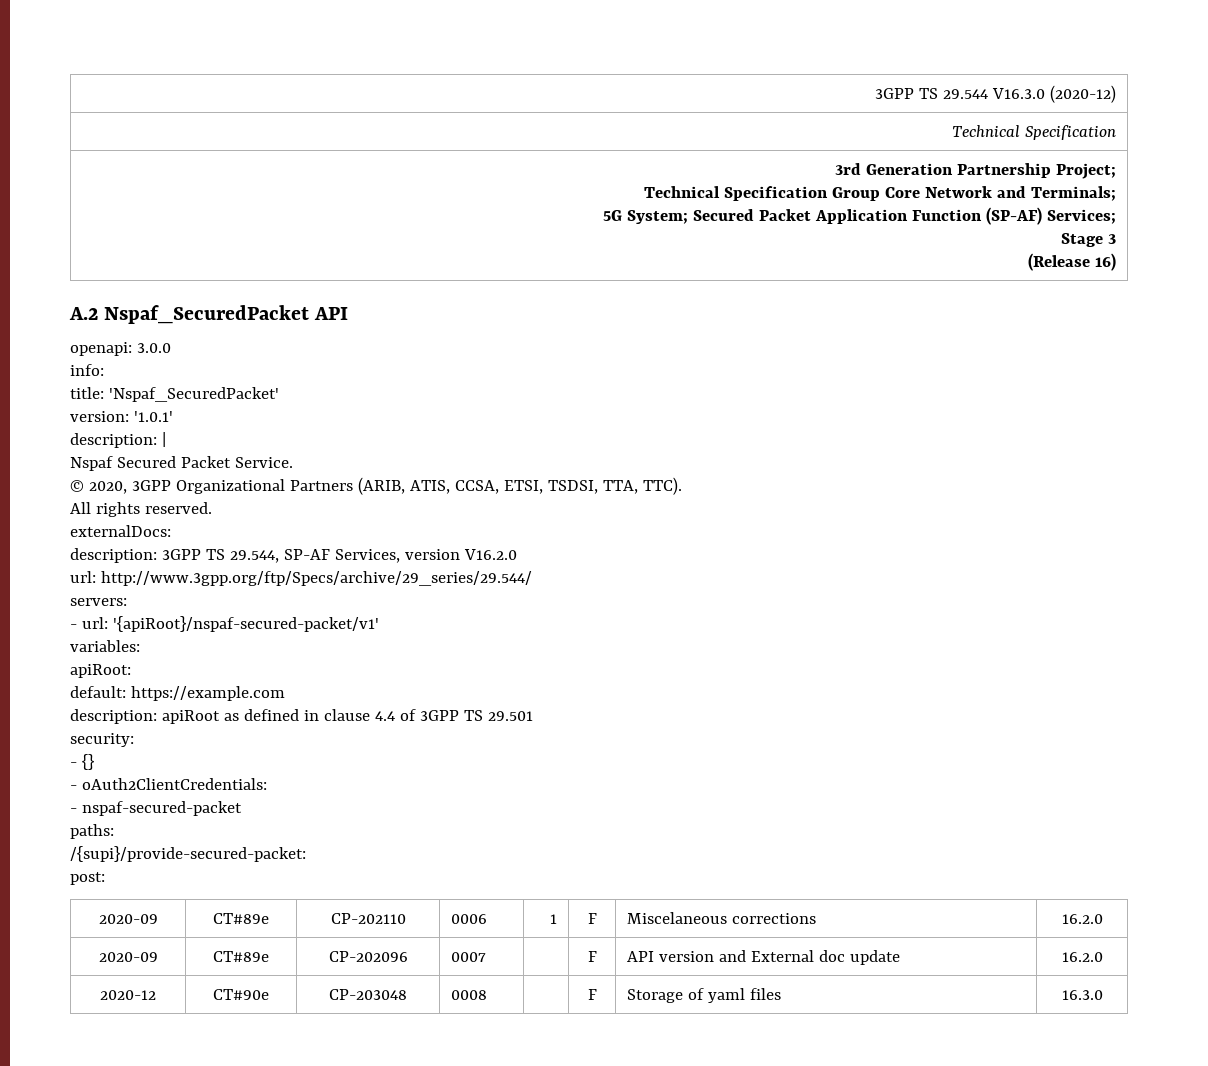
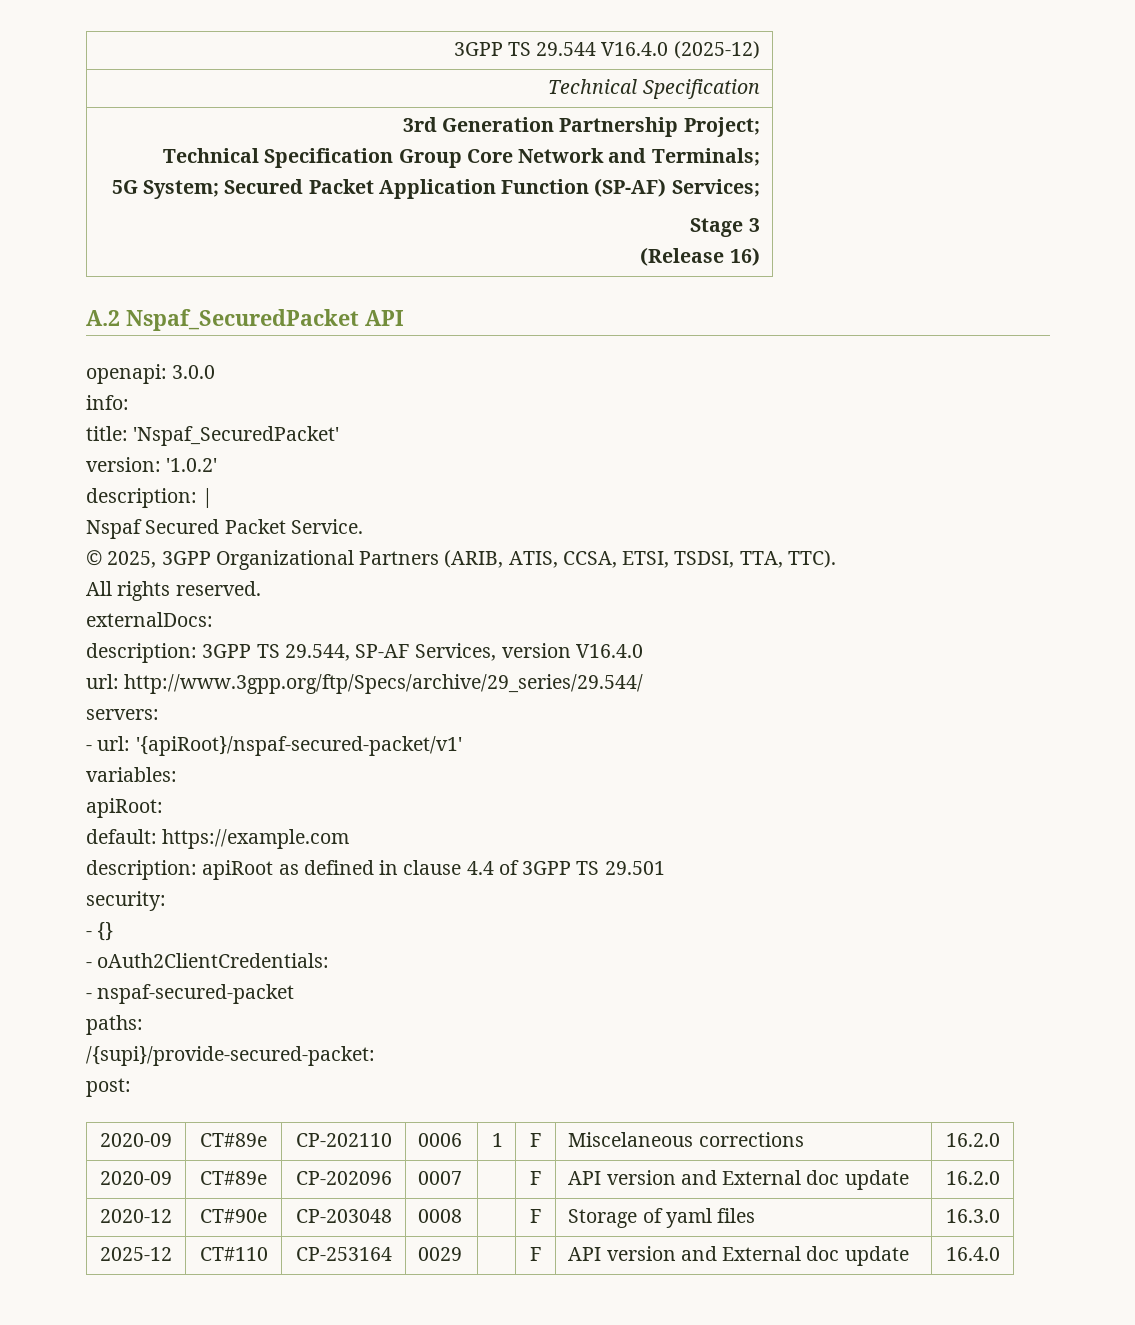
- 3GPP TS 29.544 V16.3.0 (2020-12)
+ 3GPP TS 29.544 V16.4.0 (2025-12)
- version: '1.0.1'
+ version: '1.0.2'
- © 2020, 3GPP Organizational Partners (ARIB, ATIS, CCSA, ETSI, TSDSI, TTA, TTC).
+ © 2025, 3GPP Organizational Partners (ARIB, ATIS, CCSA, ETSI, TSDSI, TTA, TTC).
- description: 3GPP TS 29.544, SP-AF Services, version V16.2.0
+ description: 3GPP TS 29.544, SP-AF Services, version V16.4.0
+ 2025-12 | CT#110 | CP-253164 | 0029 | | F | API version and External doc update | 16.4.0

